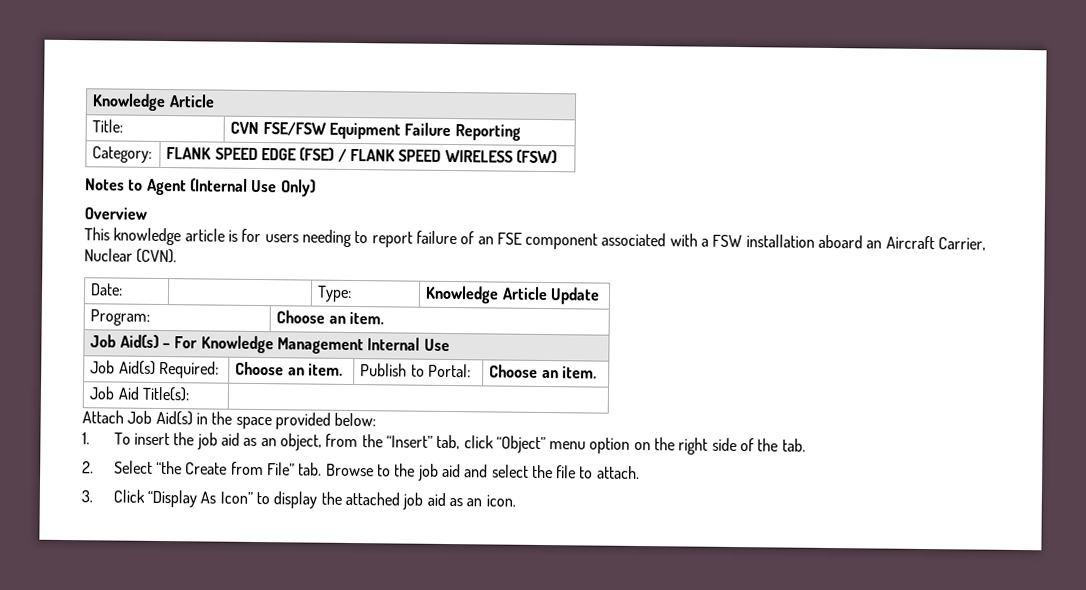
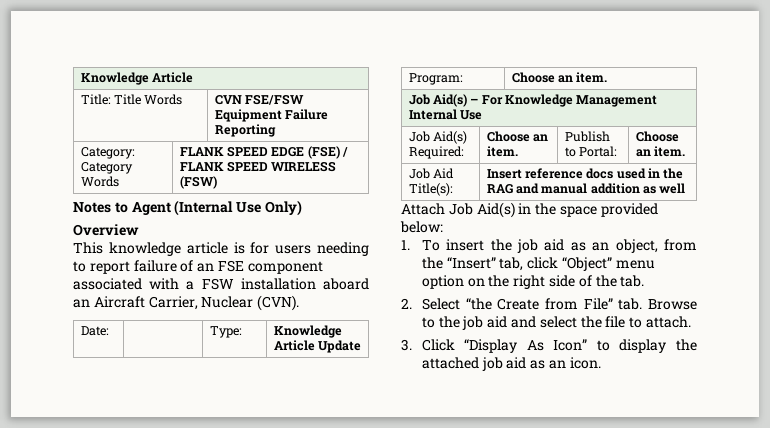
- Title: | CVN FSE/FSW Equipment Failure Reporting
+ Title: Title Words | CVN FSE/FSW Equipment Failure Reporting
- Category: | FLANK SPEED EDGE (FSE) / FLANK SPEED WIRELESS (FSW)
+ Category: Category Words | FLANK SPEED EDGE (FSE) / FLANK SPEED WIRELESS (FSW)
- Job Aid Title(s): |
+ Job Aid Title(s): | Insert reference docs used in the RAG and manual addition as well

